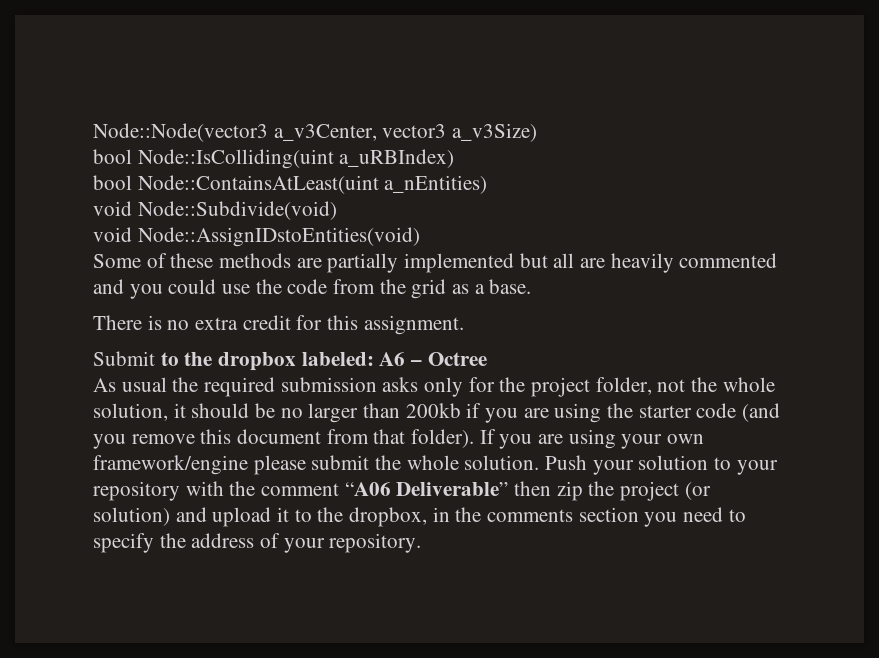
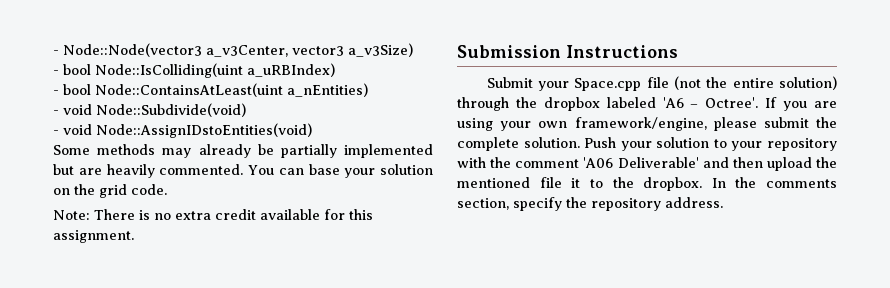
- Node::Node(vector3 a_v3Center, vector3 a_v3Size)
+ - Node::Node(vector3 a_v3Center, vector3 a_v3Size)
- bool Node::IsColliding(uint a_uRBIndex)
+ - bool Node::IsColliding(uint a_uRBIndex)
- bool Node::ContainsAtLeast(uint a_nEntities)
+ - bool Node::ContainsAtLeast(uint a_nEntities)
- void Node::Subdivide(void)
+ - void Node::Subdivide(void)
- void Node::AssignIDstoEntities(void)
+ - void Node::AssignIDstoEntities(void)
- Some of these methods are partially implemented but all are heavily commented and you could use the code from the grid as a base.
- There is no extra credit for this assignment.
+ Some methods may already be partially implemented but are heavily commented. You can base your solution on the grid code.
+ Note: There is no extra credit available for this assignment.
+ Submission Instructions
- Submit to the dropbox labeled: A6 – Octree
- As usual the required submission asks only for the project folder, not the whole solution, it should be no larger than 200kb if you are using the starter code (and you remove this document from that folder).
+ Submit your Space.cpp file (not the entire solution) through the dropbox labeled 'A6 – Octree'.
- If you are using your own framework/engine please submit the whole solution.
+ If you are using your own framework/engine, please submit the complete solution.
- Push your solution to your repository with the comment “A06 Deliverable” then zip the project (or solution) and upload it to the dropbox, in the comments section you need to specify the address of your repository.
+ Push your solution to your repository with the comment 'A06 Deliverable' and then upload the mentioned file it to the dropbox. In the comments section, specify the repository address.

